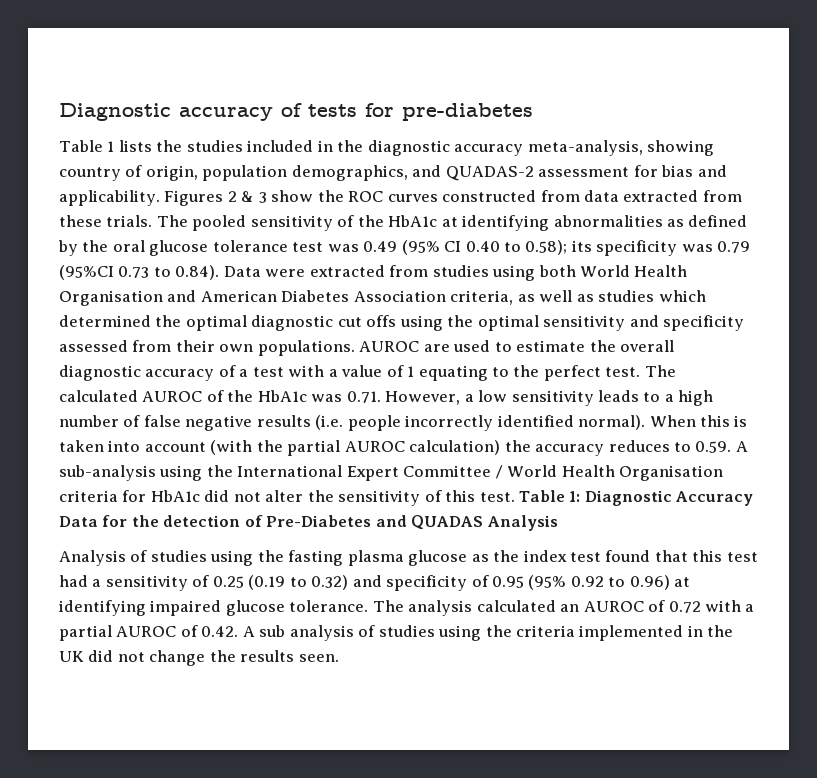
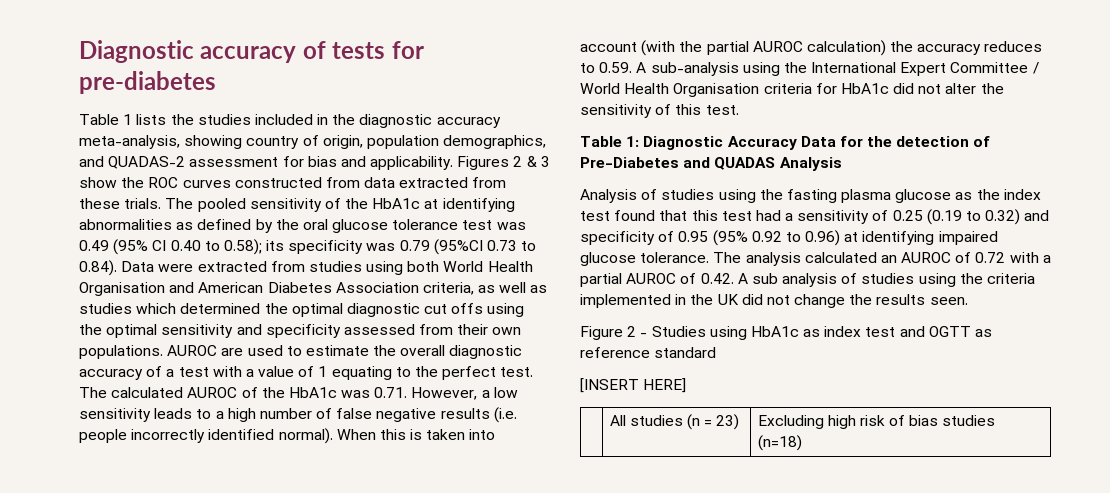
- When this is taken into account (with the partial AUROC calculation) the accuracy reduces to 0.59. A sub-analysis using the International Expert Committee / World Health Organisation criteria for HbA1c did not alter the sensitivity of this test. Table 1: Diagnostic Accuracy Data for the detection of Pre-Diabetes and QUADAS Analysis
+ When this is taken into account (with the partial AUROC calculation) the accuracy reduces to 0.59. A sub-analysis using the International Expert Committee / World Health Organisation criteria for HbA1c did not alter the sensitivity of this test.
+ Table 1: Diagnostic Accuracy Data for the detection of Pre-Diabetes and QUADAS Analysis
+ Figure 2 - Studies using HbA1c as index test and OGTT as reference standard
+ [INSERT HERE]
+ | All studies (n = 23) | Excluding high risk of bias studies (n=18)

